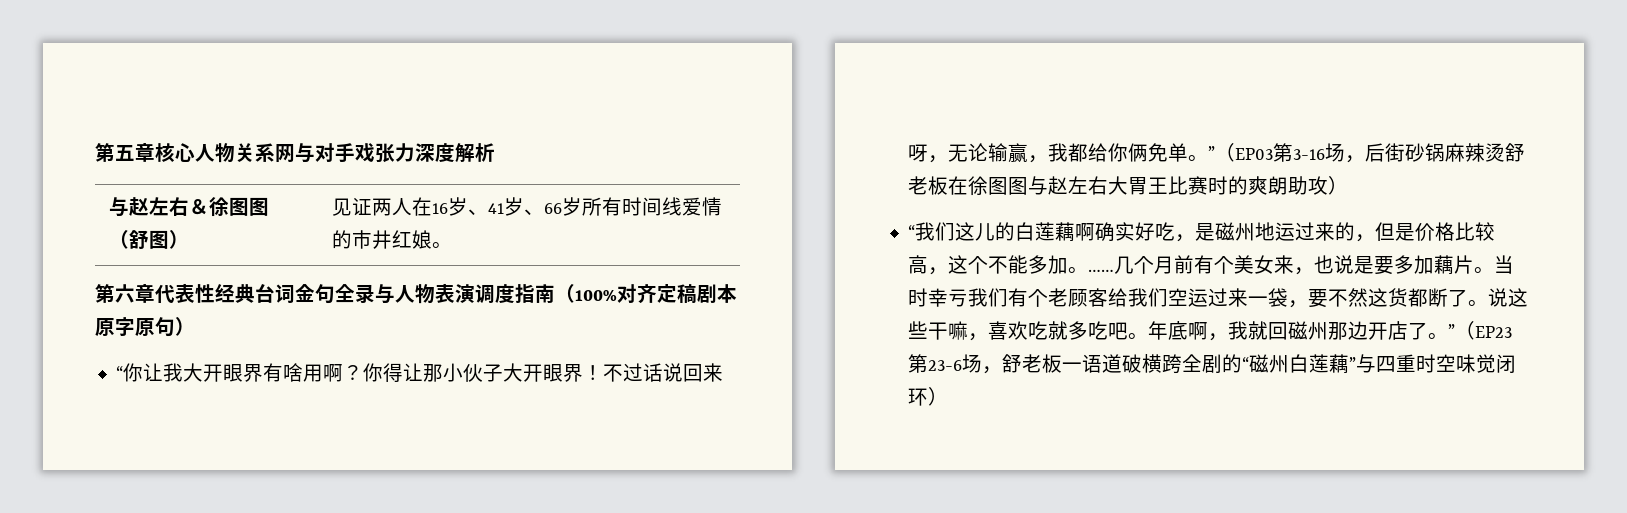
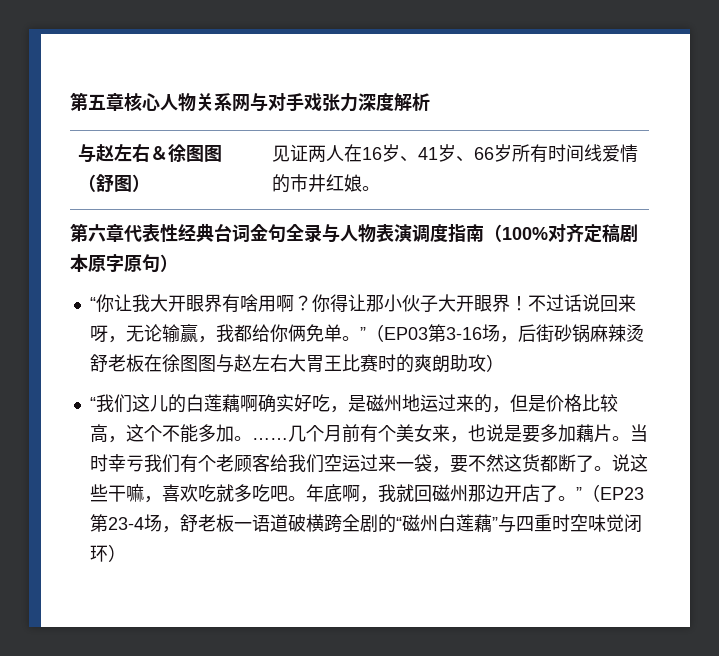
- 年底啊，我就回磁州那边开店了。”（EP23第23-6场，舒老板一语道破横跨全剧的“磁州白莲藕”与四重时空味觉闭环）
+ 年底啊，我就回磁州那边开店了。”（EP23第23-4场，舒老板一语道破横跨全剧的“磁州白莲藕”与四重时空味觉闭环）

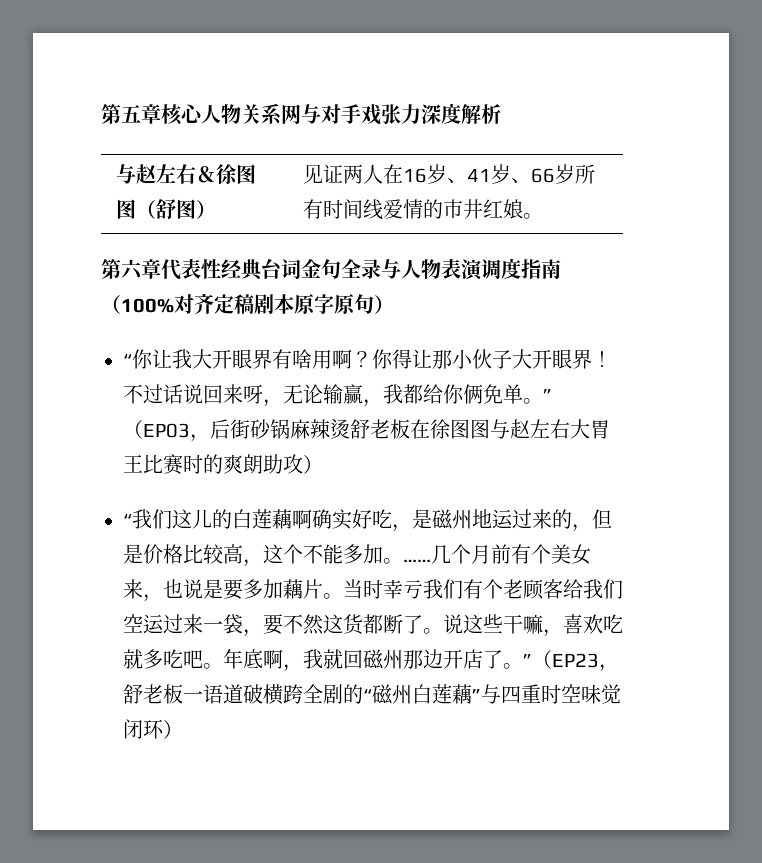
- 不过话说回来呀，无论输赢，我都给你俩免单。”（EP03第3-16场，后街砂锅麻辣烫舒老板在徐图图与赵左右大胃王比赛时的爽朗助攻）
+ 不过话说回来呀，无论输赢，我都给你俩免单。”（EP03，后街砂锅麻辣烫舒老板在徐图图与赵左右大胃王比赛时的爽朗助攻）
- 年底啊，我就回磁州那边开店了。”（EP23第23-4场，舒老板一语道破横跨全剧的“磁州白莲藕”与四重时空味觉闭环）
+ 年底啊，我就回磁州那边开店了。”（EP23，舒老板一语道破横跨全剧的“磁州白莲藕”与四重时空味觉闭环）

